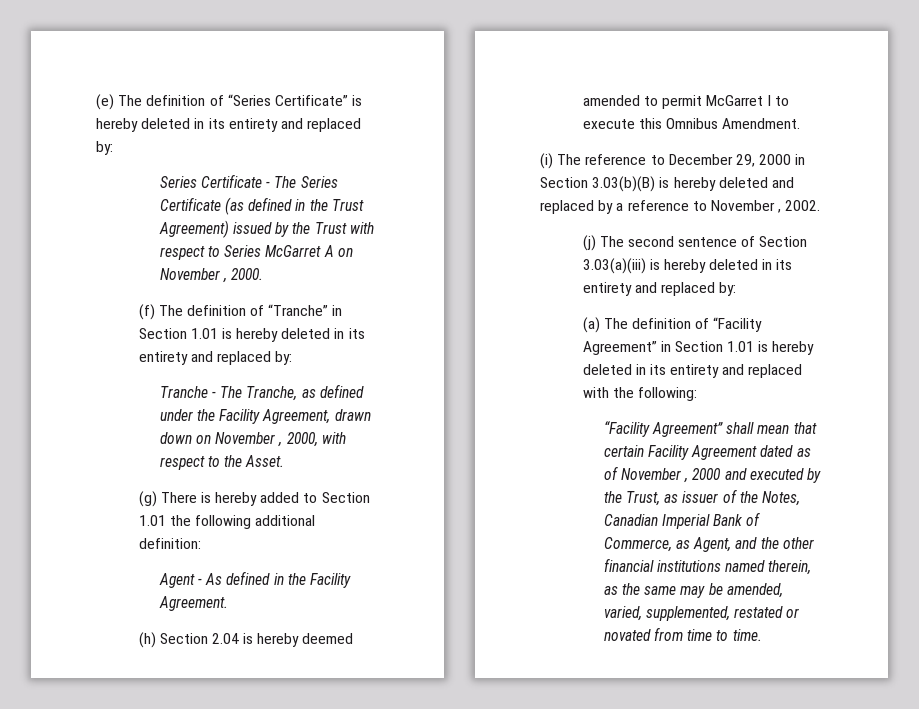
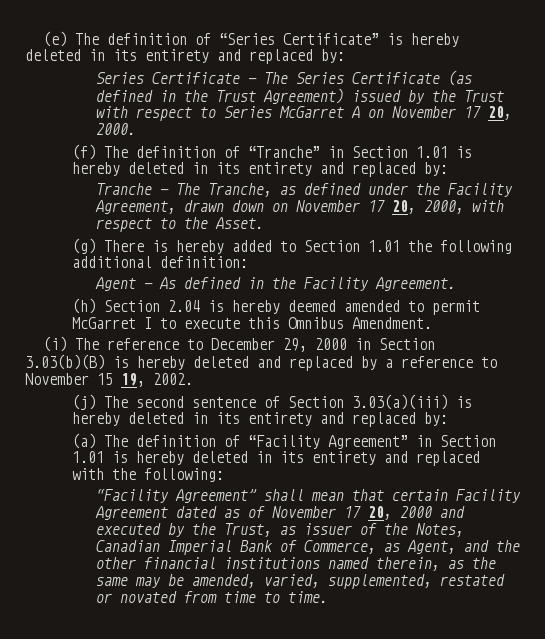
- Series Certificate - The Series Certificate (as defined in the Trust Agreement) issued by the Trust with respect to Series McGarret A on November , 2000.
+ Series Certificate - The Series Certificate (as defined in the Trust Agreement) issued by the Trust with respect to Series McGarret A on November 17 20, 2000.
- Tranche - The Tranche, as defined under the Facility Agreement, drawn down on November , 2000, with respect to the Asset.
+ Tranche - The Tranche, as defined under the Facility Agreement, drawn down on November 17 20, 2000, with respect to the Asset.
- (i) The reference to December 29, 2000 in Section 3.03(b)(B) is hereby deleted and replaced by a reference to November , 2002.
+ (i) The reference to December 29, 2000 in Section 3.03(b)(B) is hereby deleted and replaced by a reference to November 15 19, 2002.
- “Facility Agreement” shall mean that certain Facility Agreement dated as of November , 2000 and executed by the Trust, as issuer of the Notes, Canadian Imperial Bank of Commerce, as Agent, and the other financial institutions named therein, as the same may be amended, varied, supplemented, restated or novated from time to time.
+ “Facility Agreement” shall mean that certain Facility Agreement dated as of November 17 20, 2000 and executed by the Trust, as issuer of the Notes, Canadian Imperial Bank of Commerce, as Agent, and the other financial institutions named therein, as the same may be amended, varied, supplemented, restated or novated from time to time.

